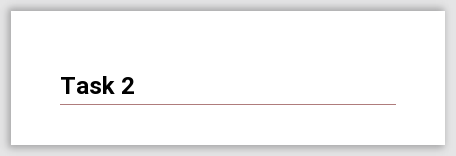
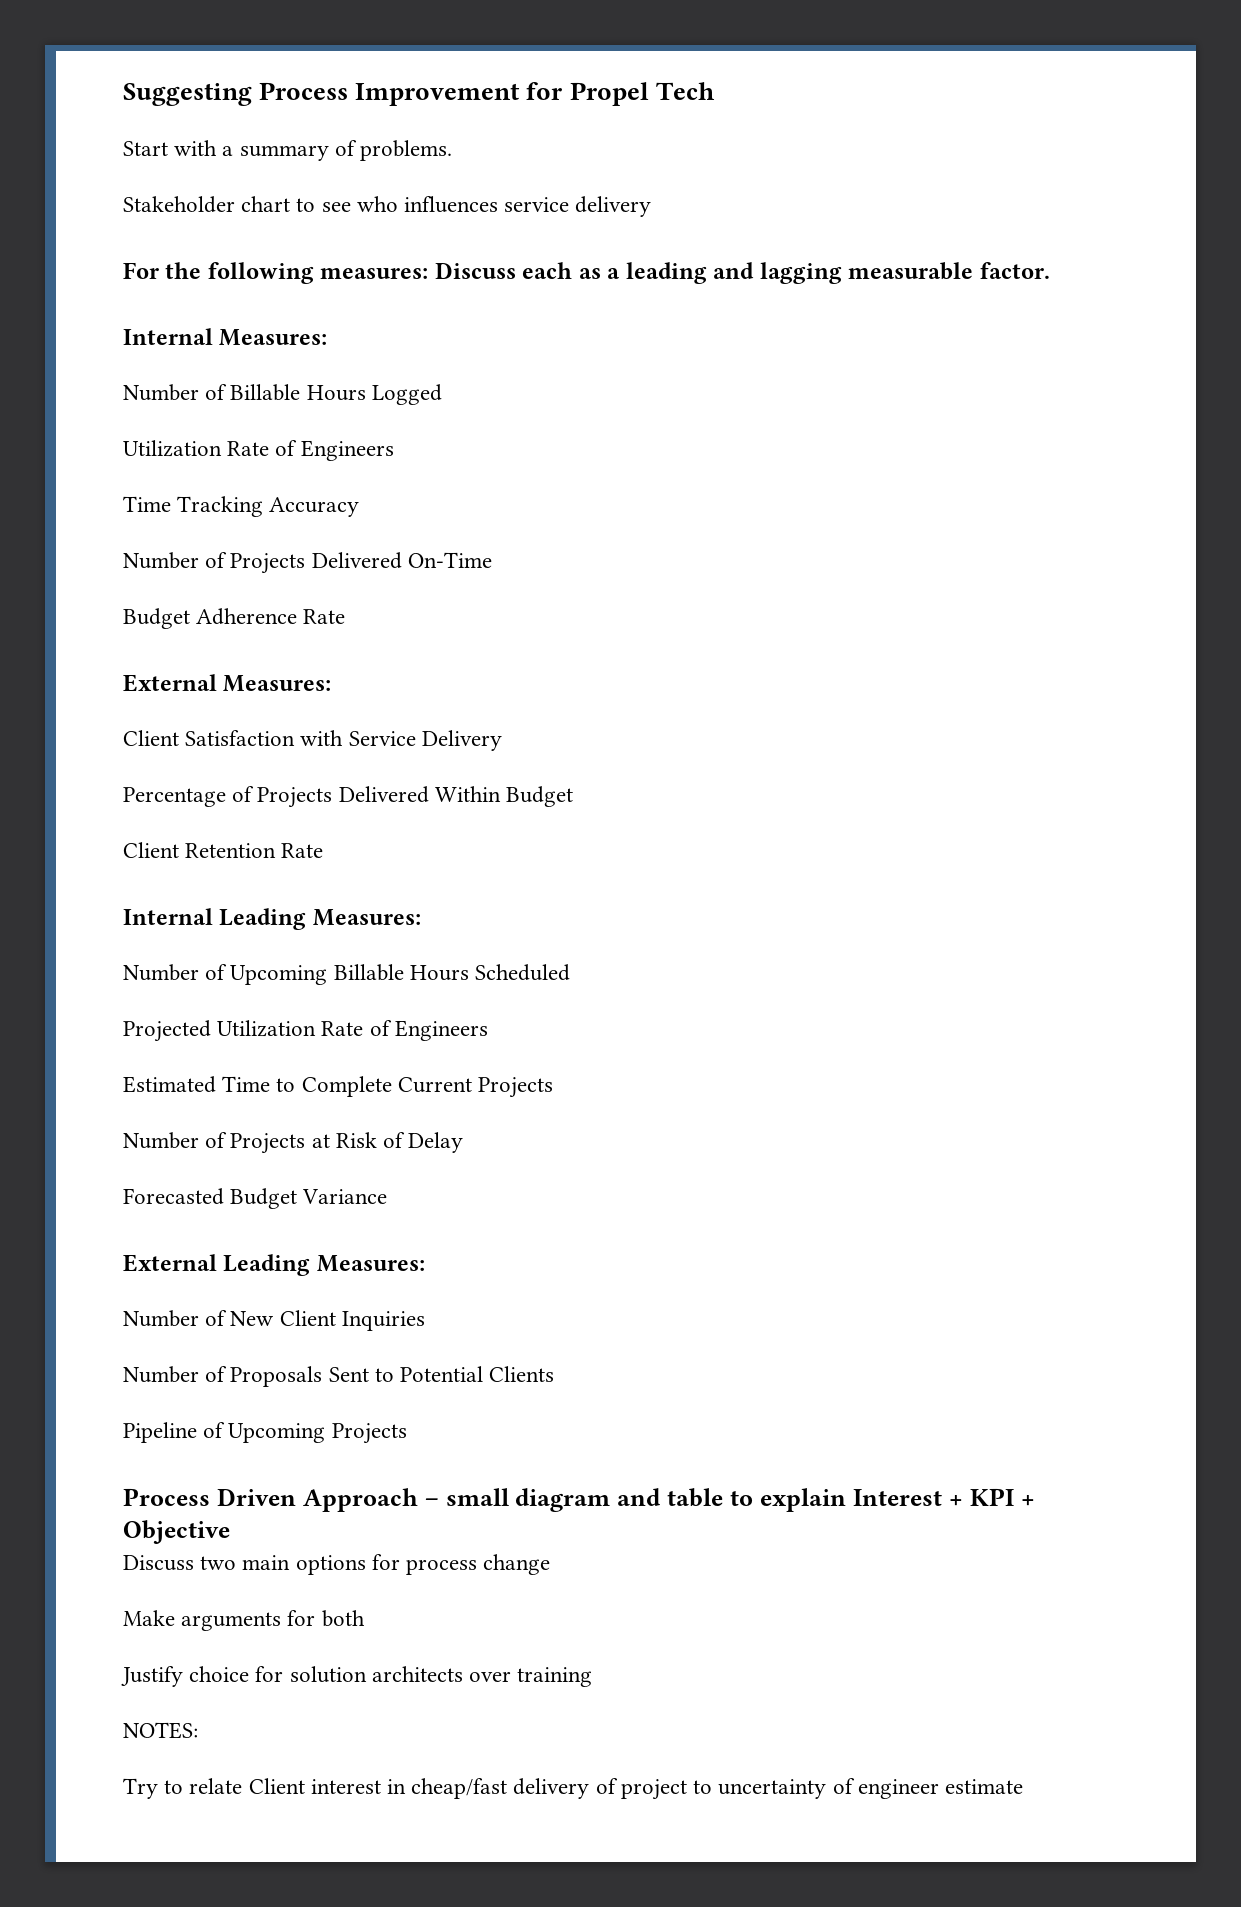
- Task 2
+ Suggesting Process Improvement for Propel Tech
+ Start with a summary of problems.
+ Stakeholder chart to see who influences service delivery
+ For the following measures: Discuss each as a leading and lagging measurable factor.
+ Internal Measures:
+ Number of Billable Hours Logged
+ Utilization Rate of Engineers
+ Time Tracking Accuracy
+ Number of Projects Delivered On-Time
+ Budget Adherence Rate
+ External Measures:
+ Client Satisfaction with Service Delivery
+ Percentage of Projects Delivered Within Budget
+ Client Retention Rate
+ Internal Leading Measures:
+ Number of Upcoming Billable Hours Scheduled
+ Projected Utilization Rate of Engineers
+ Estimated Time to Complete Current Projects
+ Number of Projects at Risk of Delay
+ Forecasted Budget Variance
+ External Leading Measures:
+ Number of New Client Inquiries
+ Number of Proposals Sent to Potential Clients
+ Pipeline of Upcoming Projects
+ Process Driven Approach – small diagram and table to explain Interest + KPI + Objective
+ Discuss two main options for process change
+ Make arguments for both
+ Justify choice for solution architects over training
+ NOTES:
+ Try to relate Client interest in cheap/fast delivery of project to uncertainty of engineer estimate

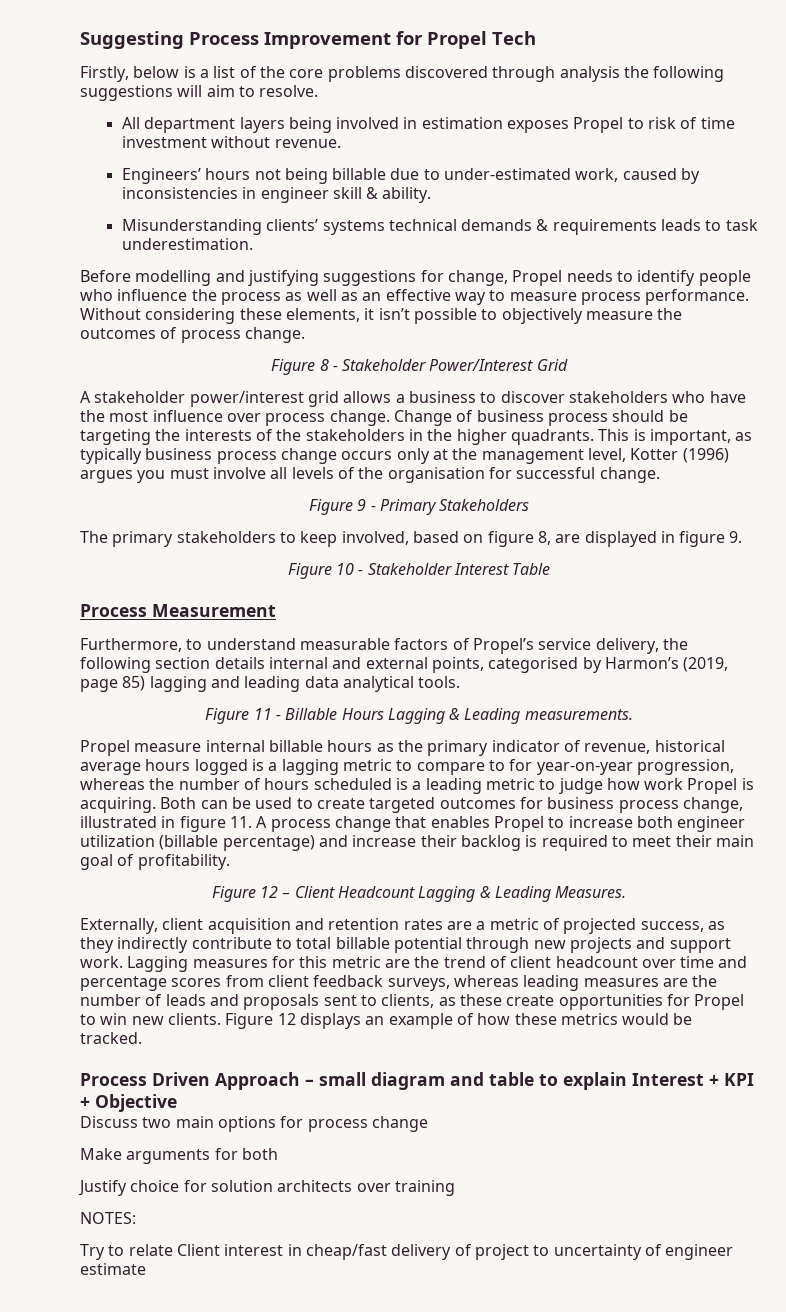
- Start with a summary of problems.
- Stakeholder chart to see who influences service delivery
- For the following measures: Discuss each as a leading and lagging measurable factor.
- Internal Measures:
- Number of Billable Hours Logged
- Utilization Rate of Engineers
- Time Tracking Accuracy
- Number of Projects Delivered On-Time
- Budget Adherence Rate
- External Measures:
- Client Satisfaction with Service Delivery
- Percentage of Projects Delivered Within Budget
- Client Retention Rate
- Internal Leading Measures:
- Number of Upcoming Billable Hours Scheduled
- Projected Utilization Rate of Engineers
- Estimated Time to Complete Current Projects
- Number of Projects at Risk of Delay
- Forecasted Budget Variance
- External Leading Measures:
- Number of New Client Inquiries
- Number of Proposals Sent to Potential Clients
- Pipeline of Upcoming Projects
+ Firstly, below is a list of the core problems discovered through analysis the following suggestions will aim to resolve.
+ All department layers being involved in estimation exposes Propel to risk of time investment without revenue.
+ Engineers’ hours not being billable due to under-estimated work, caused by inconsistencies in engineer skill & ability.
+ Misunderstanding clients’ systems technical demands & requirements leads to task underestimation.
+ Before modelling and justifying suggestions for change, Propel needs to identify people who influence the process as well as an effective way to measure process performance. Without considering these elements, it isn’t possible to objectively measure the outcomes of process change.
+ Figure 8 - Stakeholder Power/Interest Grid
+ A stakeholder power/interest grid allows a business to discover stakeholders who have the most influence over process change. Change of business process should be targeting the interests of the stakeholders in the higher quadrants. This is important, as typically business process change occurs only at the management level, Kotter (1996) argues you must involve all levels of the organisation for successful change.
+ Figure 9 - Primary Stakeholders
+ The primary stakeholders to keep involved, based on figure 8, are displayed in figure 9.
+ Figure 10 - Stakeholder Interest Table
+ Process Measurement
+ Furthermore, to understand measurable factors of Propel’s service delivery, the following section details internal and external points, categorised by Harmon’s (2019, page 85) lagging and leading data analytical tools.
+ Figure 11 - Billable Hours Lagging & Leading measurements.
+ Propel measure internal billable hours as the primary indicator of revenue, historical average hours logged is a lagging metric to compare to for year-on-year progression, whereas the number of hours scheduled is a leading metric to judge how work Propel is acquiring. Both can be used to create targeted outcomes for business process change, illustrated in figure 11. A process change that enables Propel to increase both engineer utilization (billable percentage) and increase their backlog is required to meet their main goal of profitability.
+ Figure 12 – Client Headcount Lagging & Leading Measures.
+ Externally, client acquisition and retention rates are a metric of projected success, as they indirectly contribute to total billable potential through new projects and support work. Lagging measures for this metric are the trend of client headcount over time and percentage scores from client feedback surveys, whereas leading measures are the number of leads and proposals sent to clients, as these create opportunities for Propel to win new clients. Figure 12 displays an example of how these metrics would be tracked.

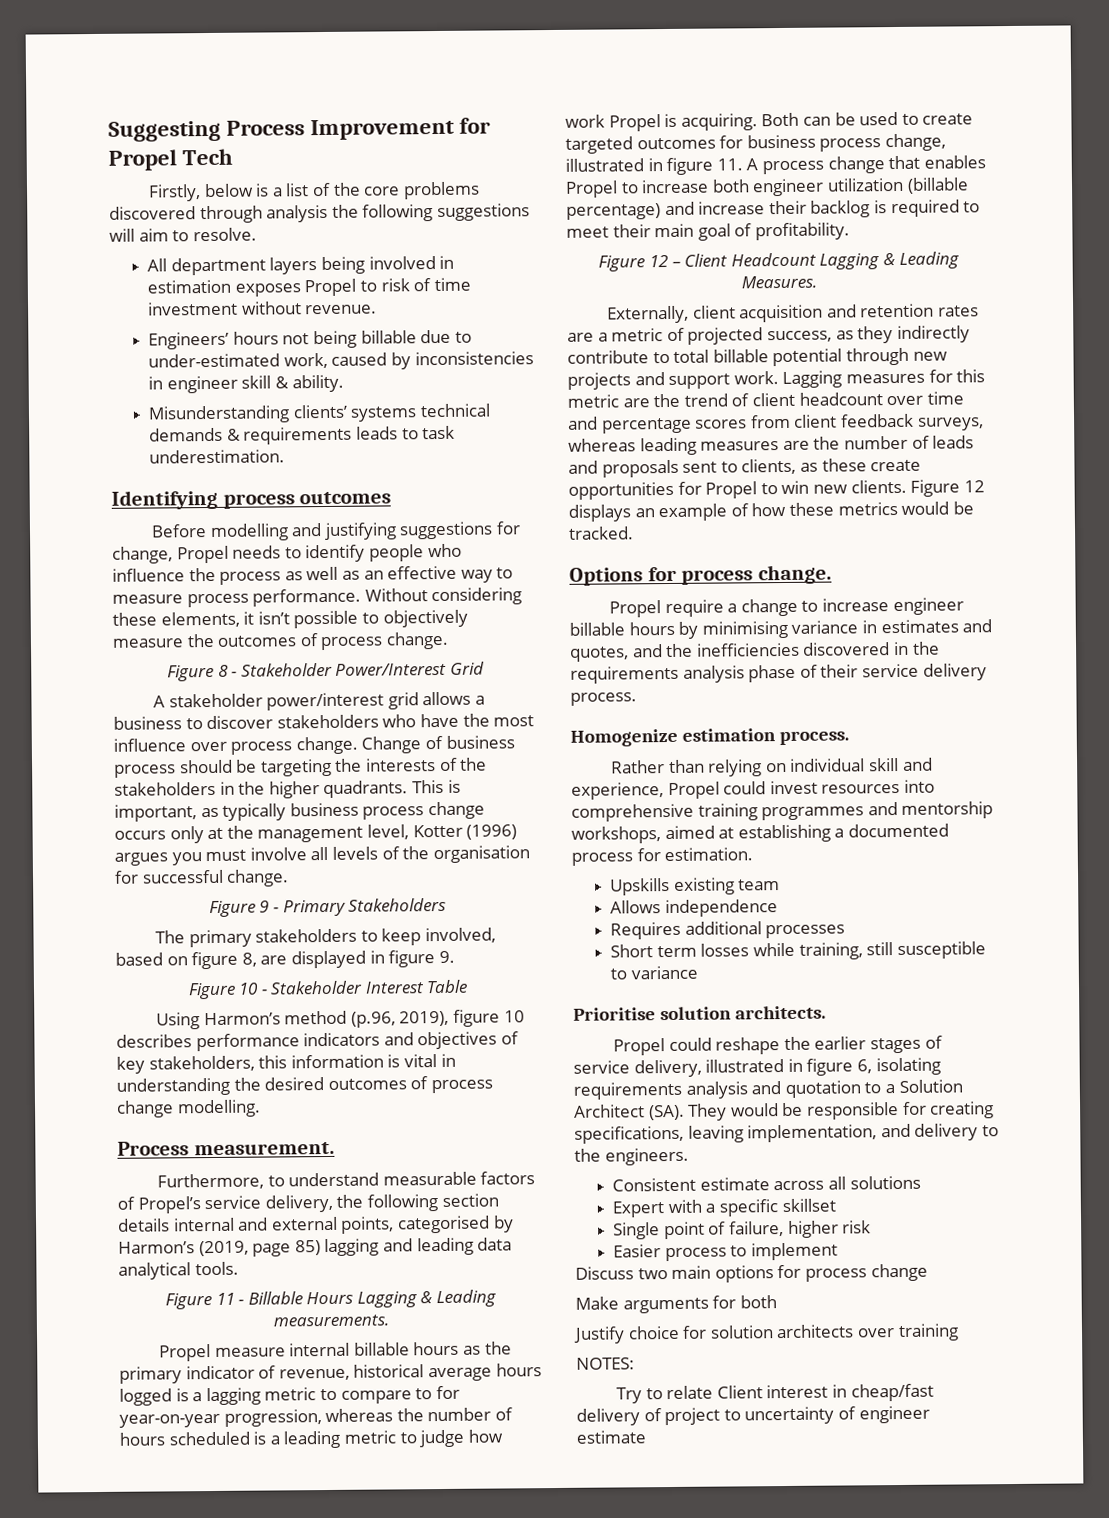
+ Identifying process outcomes
- Process Measurement
+ Using Harmon’s method (p.96, 2019), figure 10 describes performance indicators and objectives of key stakeholders, this information is vital in understanding the desired outcomes of process change modelling.
+ Process measurement.
- Process Driven Approach – small diagram and table to explain Interest + KPI + Objective
+ Options for process change.
+ Propel require a change to increase engineer billable hours by minimising variance in estimates and quotes, and the inefficiencies discovered in the requirements analysis phase of their service delivery process.
+ Homogenize estimation process.
+ Rather than relying on individual skill and experience, Propel could invest resources into comprehensive training programmes and mentorship workshops, aimed at establishing a documented process for estimation.
+ Upskills existing team
+ Allows independence
+ Requires additional processes
+ Short term losses while training, still susceptible to variance
+ Prioritise solution architects.
+ Propel could reshape the earlier stages of service delivery, illustrated in figure 6, isolating requirements analysis and quotation to a Solution Architect (SA). They would be responsible for creating specifications, leaving implementation, and delivery to the engineers.
+ Consistent estimate across all solutions
+ Expert with a specific skillset
+ Single point of failure, higher risk
+ Easier process to implement

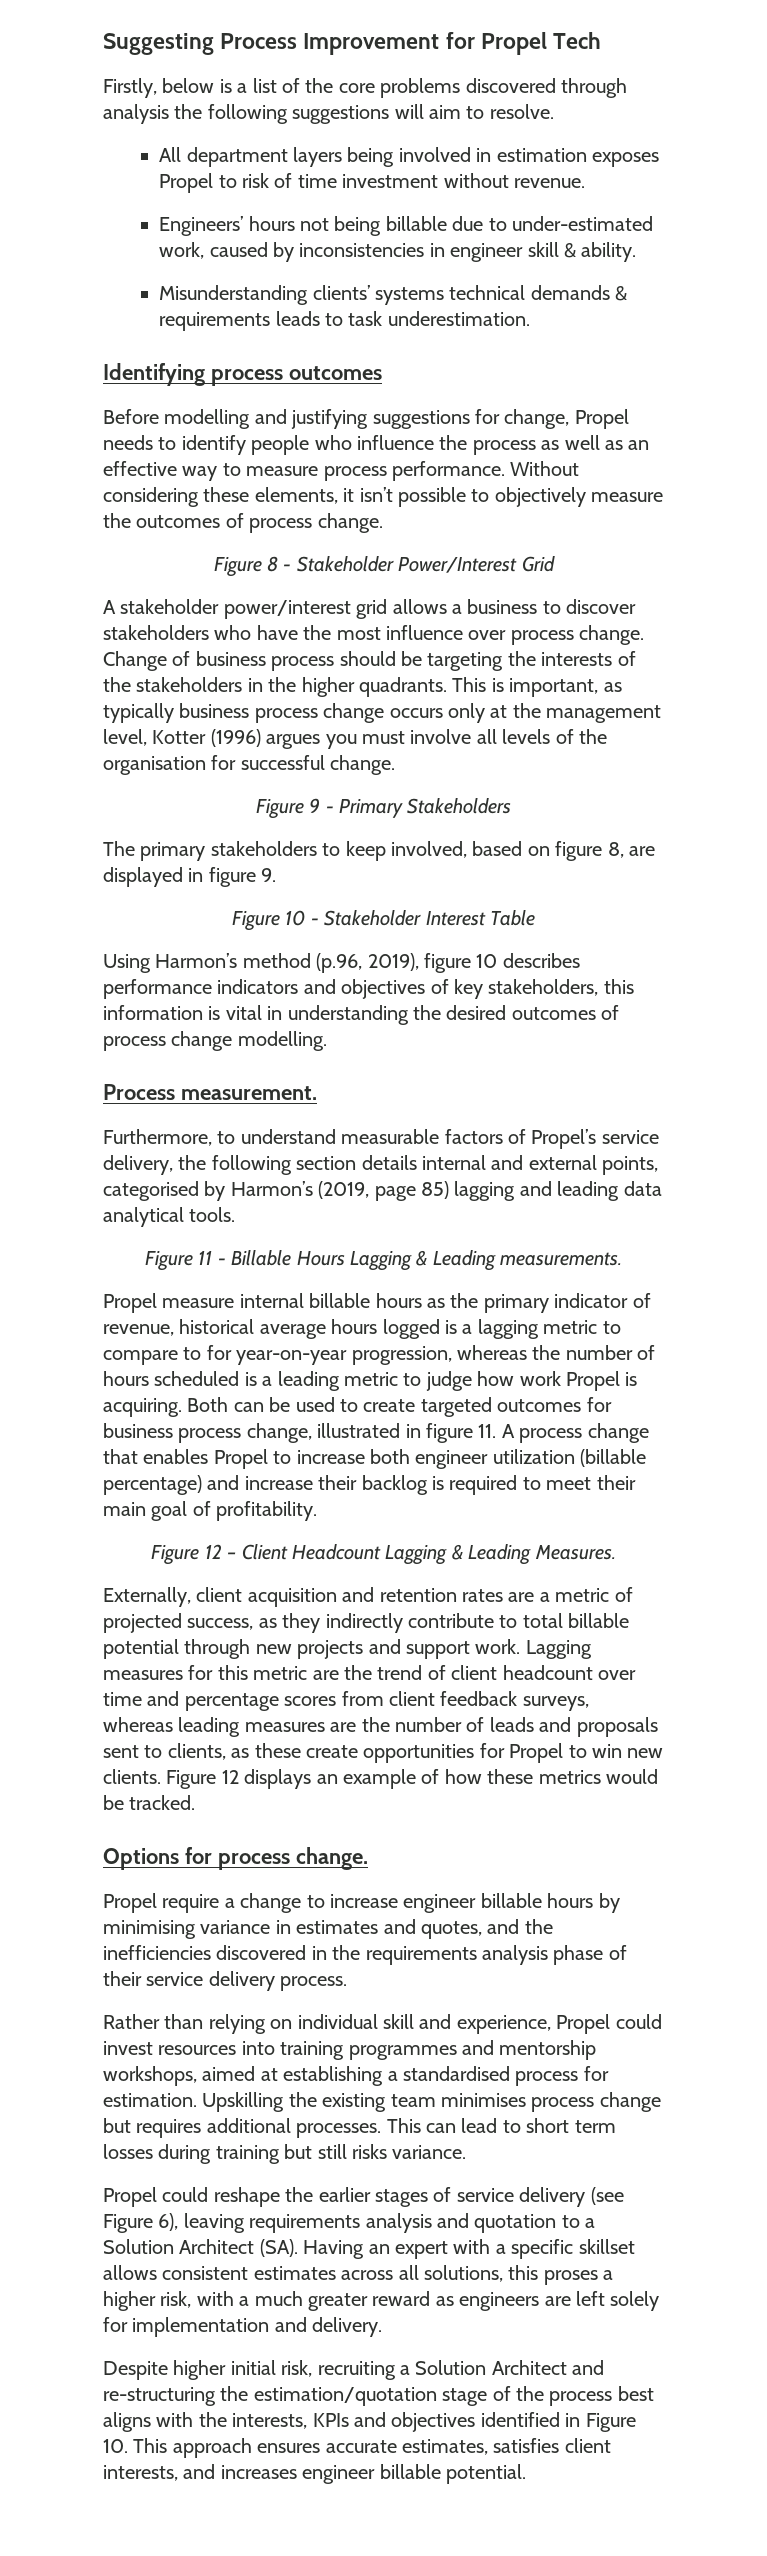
- Homogenize estimation process.
- Rather than relying on individual skill and experience, Propel could invest resources into comprehensive training programmes and mentorship workshops, aimed at establishing a documented process for estimation.
- Upskills existing team
- Allows independence
- Requires additional processes
- Short term losses while training, still susceptible to variance
- Prioritise solution architects.
+ Rather than relying on individual skill and experience, Propel could invest resources into training programmes and mentorship workshops, aimed at establishing a standardised process for estimation. Upskilling the existing team minimises process change but requires additional processes. This can lead to short term losses during training but still risks variance.
- Propel could reshape the earlier stages of service delivery, illustrated in figure 6, isolating requirements analysis and quotation to a Solution Architect (SA). They would be responsible for creating specifications, leaving implementation, and delivery to the engineers.
- Consistent estimate across all solutions
- Expert with a specific skillset
- Single point of failure, higher risk
- Easier process to implement
- Discuss two main options for process change
- Make arguments for both
- Justify choice for solution architects over training
- NOTES:
- Try to relate Client interest in cheap/fast delivery of project to uncertainty of engineer estimate
+ Propel could reshape the earlier stages of service delivery (see Figure 6), leaving requirements analysis and quotation to a Solution Architect (SA). Having an expert with a specific skillset allows consistent estimates across all solutions, this proses a higher risk, with a much greater reward as engineers are left solely for implementation and delivery.
+ Despite higher initial risk, recruiting a Solution Architect and re-structuring the estimation/quotation stage of the process best aligns with the interests, KPIs and objectives identified in Figure 10. This approach ensures accurate estimates, satisfies client interests, and increases engineer billable potential.

